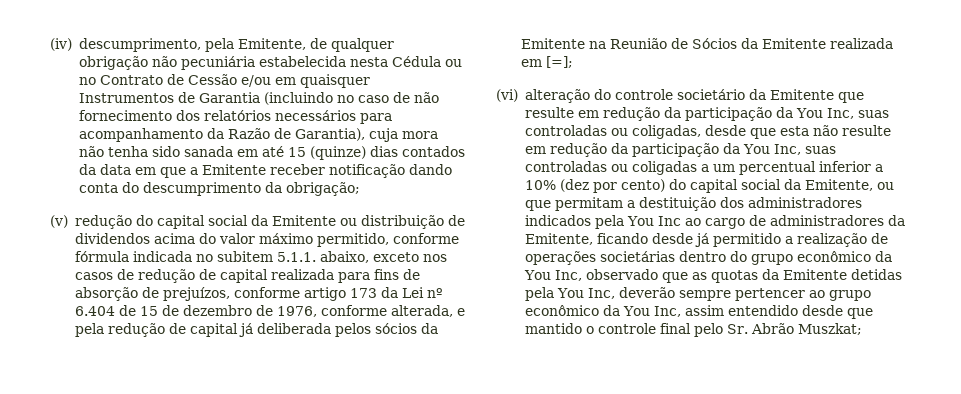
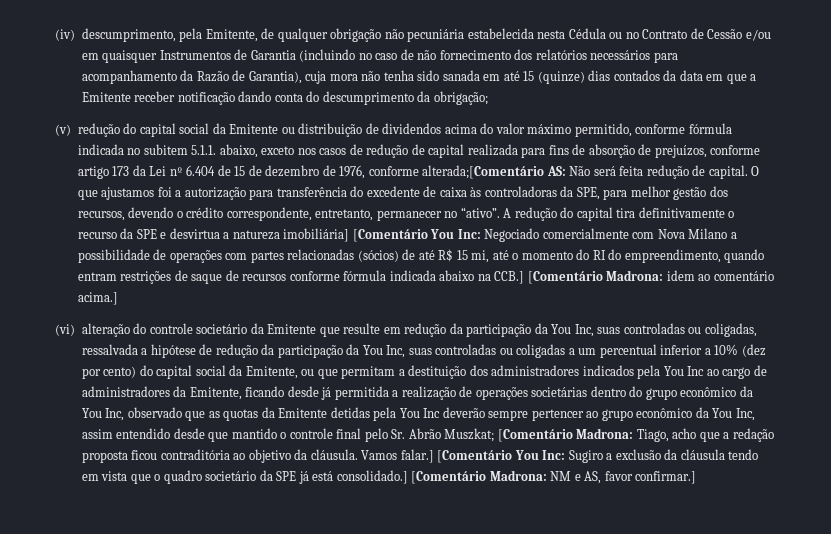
- (v) redução do capital social da Emitente ou distribuição de dividendos acima do valor máximo permitido, conforme fórmula indicada no subitem 5.1.1. abaixo, exceto nos casos de redução de capital realizada para fins de absorção de prejuízos, conforme artigo 173 da Lei nº 6.404 de 15 de dezembro de 1976, conforme alterada, e pela redução de capital já deliberada pelos sócios da Emitente na Reunião de Sócios da Emitente realizada em [=];
+ (v) redução do capital social da Emitente ou distribuição de dividendos acima do valor máximo permitido, conforme fórmula indicada no subitem 5.1.1. abaixo, exceto nos casos de redução de capital realizada para fins de absorção de prejuízos, conforme artigo 173 da Lei nº 6.404 de 15 de dezembro de 1976, conforme alterada;[Comentário AS: Não será feita redução de capital. O que ajustamos foi a autorização para transferência do excedente de caixa às controladoras da SPE, para melhor gestão dos recursos, devendo o crédito correspondente, entretanto, permanecer no “ativo”. A redução do capital tira definitivamente o recurso da SPE e desvirtua a natureza imobiliária] [Comentário You Inc: Negociado comercialmente com Nova Milano a possibilidade de operações com partes relacionadas (sócios) de até R$ 15 mi, até o momento do RI do empreendimento, quando entram restrições de saque de recursos conforme fórmula indicada abaixo na CCB.] [Comentário Madrona: idem ao comentário acima.]
- (vi) alteração do controle societário da Emitente que resulte em redução da participação da You Inc, suas controladas ou coligadas, desde que esta não resulte em redução da participação da You Inc, suas controladas ou coligadas a um percentual inferior a 10% (dez por cento) do capital social da Emitente, ou que permitam a destituição dos administradores indicados pela You Inc ao cargo de administradores da Emitente, ficando desde já permitido a realização de operações societárias dentro do grupo econômico da You Inc, observado que as quotas da Emitente detidas pela You Inc, deverão sempre pertencer ao grupo econômico da You Inc, assim entendido desde que mantido o controle final pelo Sr. Abrão Muszkat;
+ (vi) alteração do controle societário da Emitente que resulte em redução da participação da You Inc, suas controladas ou coligadas, ressalvada a hipótese de redução da participação da You Inc, suas controladas ou coligadas a um percentual inferior a 10% (dez por cento) do capital social da Emitente, ou que permitam a destituição dos administradores indicados pela You Inc ao cargo de administradores da Emitente, ficando desde já permitida a realização de operações societárias dentro do grupo econômico da You Inc, observado que as quotas da Emitente detidas pela You Inc deverão sempre pertencer ao grupo econômico da You Inc, assim entendido desde que mantido o controle final pelo Sr. Abrão Muszkat;
+ [Comentário Madrona: Tiago, acho que a redação proposta ficou contraditória ao objetivo da cláusula. Vamos falar.] [Comentário You Inc: Sugiro a exclusão da cláusula tendo em vista que o quadro societário da SPE já está consolidado.] [Comentário Madrona: NM e AS, favor confirmar.]

